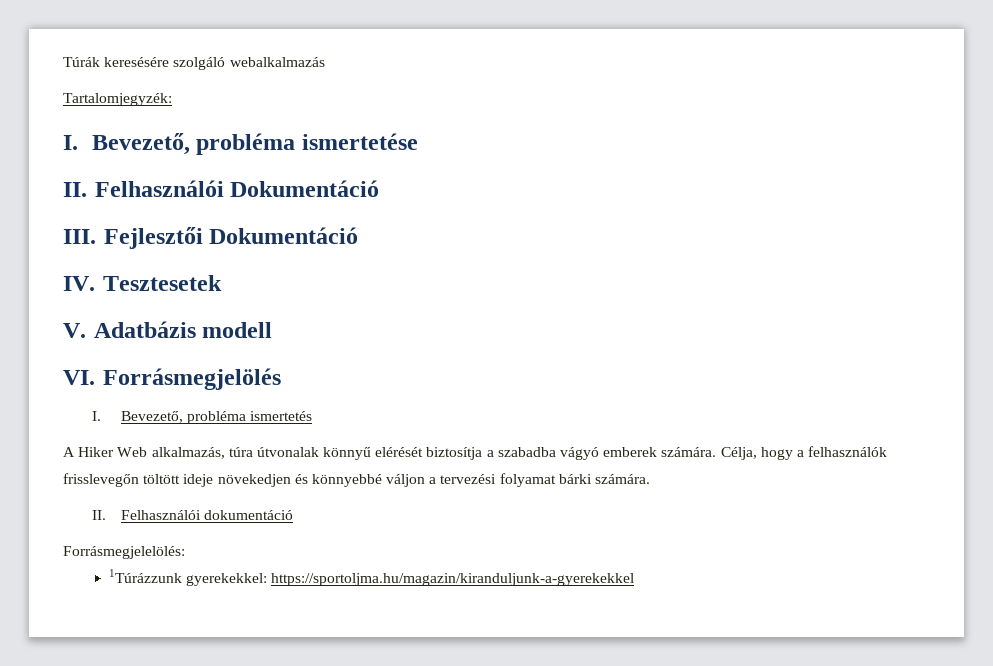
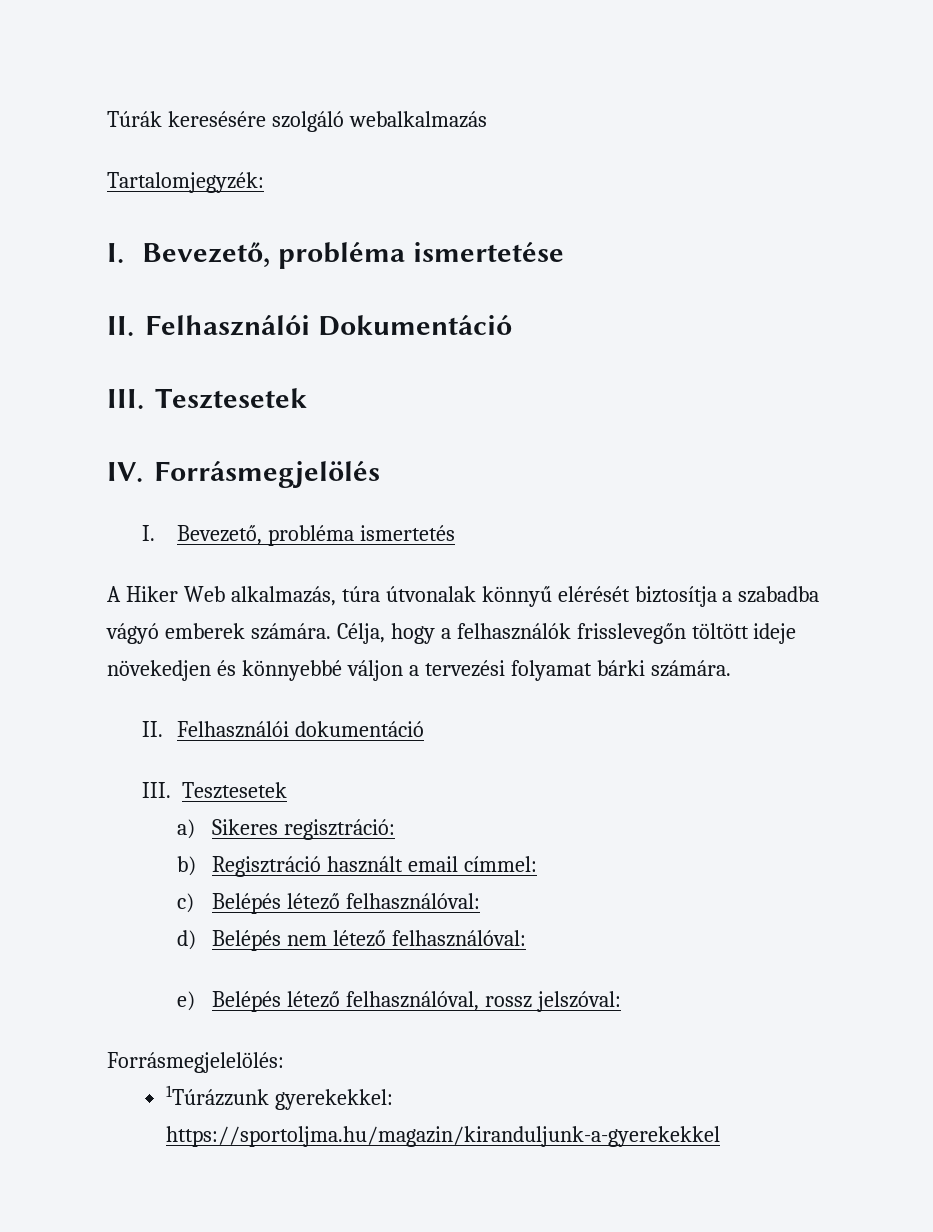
  II. Felhasználói Dokumentáció
- III. Fejlesztői Dokumentáció
- IV. Tesztesetek
- V. Adatbázis modell
- VI. Forrásmegjelölés
+ III. Tesztesetek
+ IV. Forrásmegjelölés
  II. Felhasználói dokumentáció
+ III. Tesztesetek
+ a) Sikeres regisztráció:
+ b) Regisztráció használt email címmel:
+ c) Belépés létező felhasználóval:
+ d) Belépés nem létező felhasználóval:
+ e) Belépés létező felhasználóval, rossz jelszóval:

